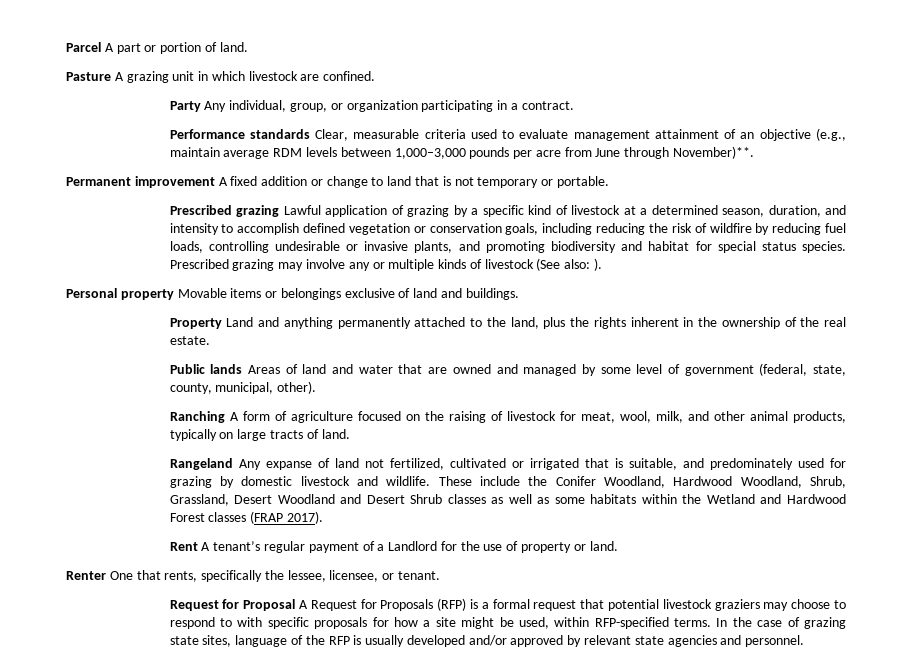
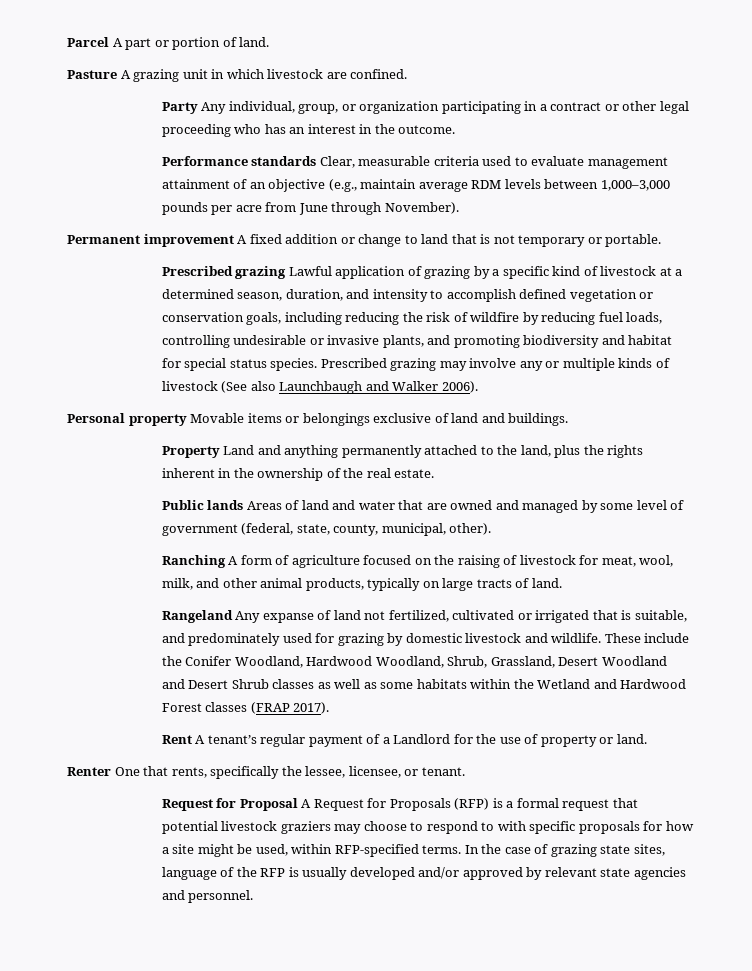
- Party Any individual, group, or organization participating in a contract.
+ Party Any individual, group, or organization participating in a contract or other legal proceeding who has an interest in the outcome.
- Performance standards Clear, measurable criteria used to evaluate management attainment of an objective (e.g., maintain average RDM levels between 1,000–3,000 pounds per acre from June through November)**.
+ Performance standards Clear, measurable criteria used to evaluate management attainment of an objective (e.g., maintain average RDM levels between 1,000–3,000 pounds per acre from June through November).
- Prescribed grazing may involve any or multiple kinds of livestock (See also: ).
+ Prescribed grazing may involve any or multiple kinds of livestock (See also Launchbaugh and Walker 2006).

